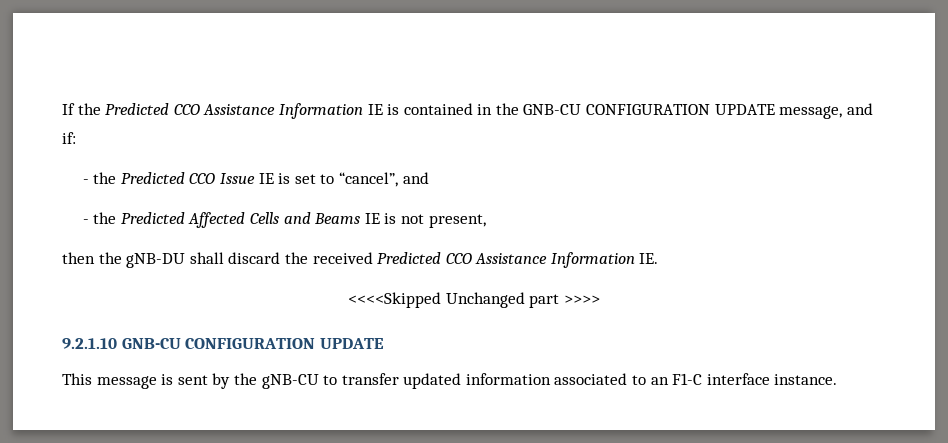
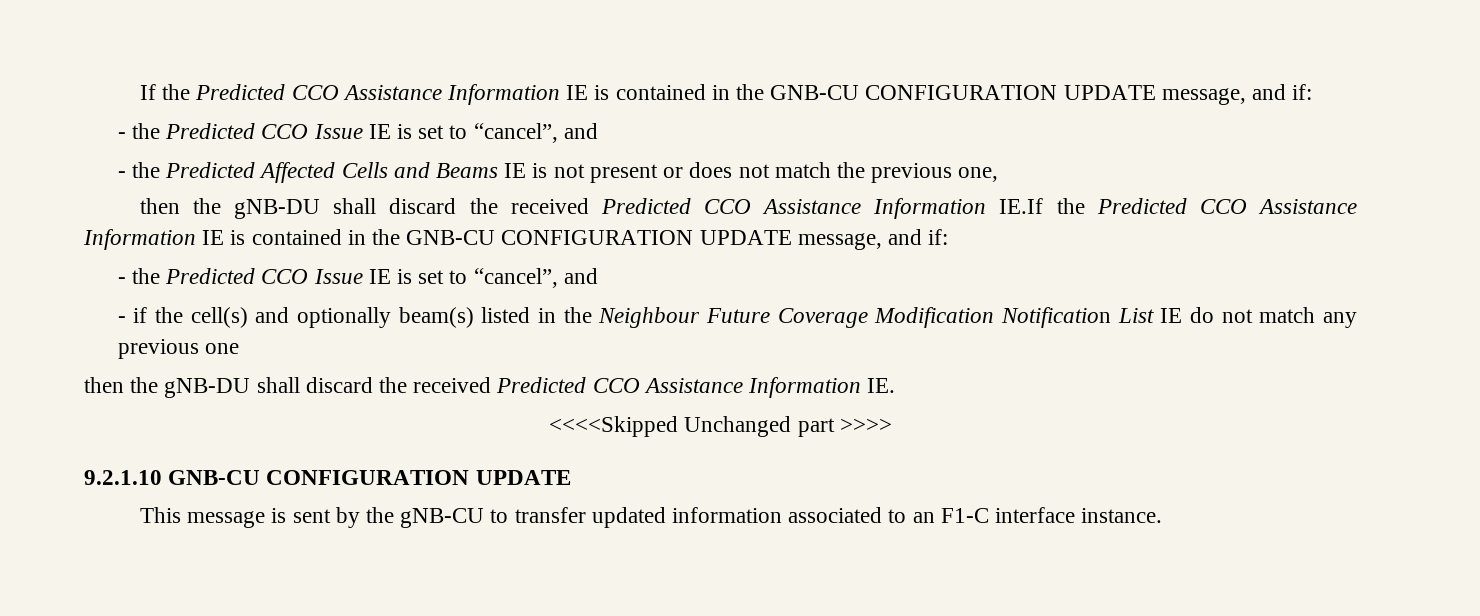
- - the Predicted Affected Cells and Beams IE is not present,
+ - the Predicted Affected Cells and Beams IE is not present or does not match the previous one,
+ then the gNB-DU shall discard the received Predicted CCO Assistance Information IE.If the Predicted CCO Assistance Information IE is contained in the GNB-CU CONFIGURATION UPDATE message, and if:
+ - the Predicted CCO Issue IE is set to “cancel”, and
+ - if the cell(s) and optionally beam(s) listed in the Neighbour Future Coverage Modification Notification List IE do not match any previous one

